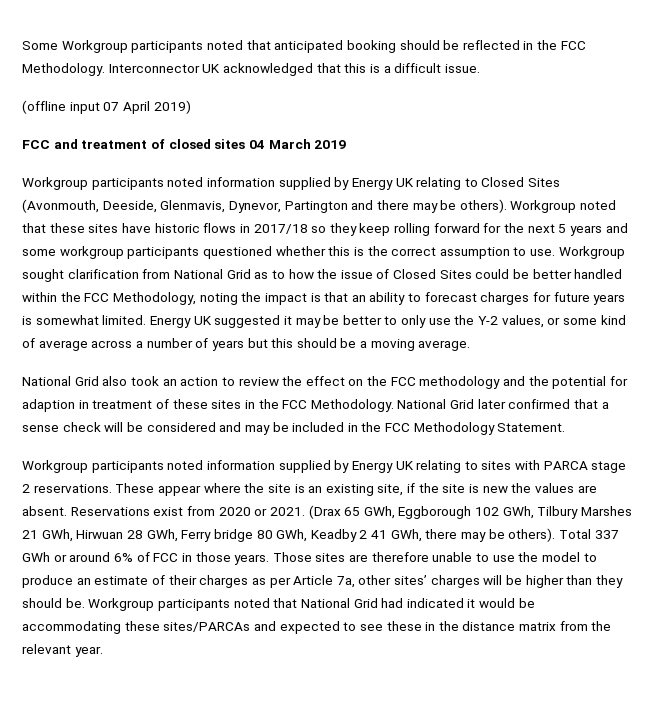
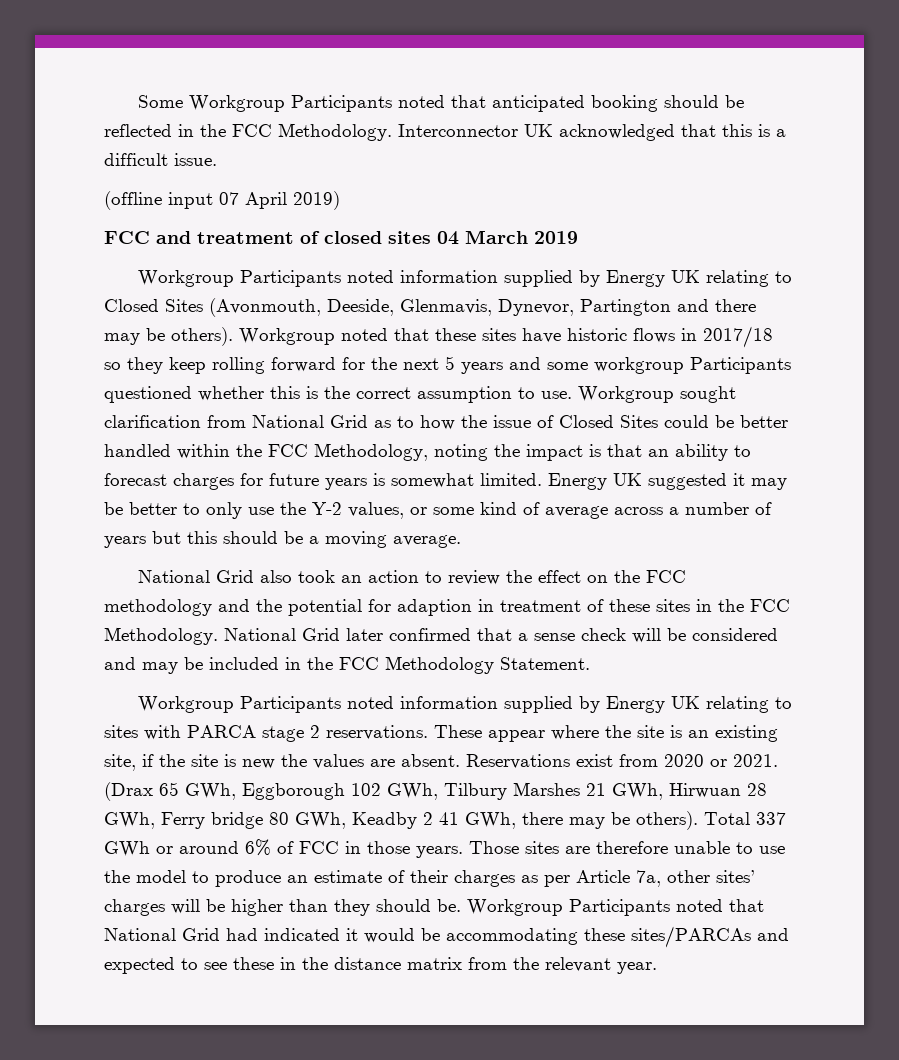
- Some Workgroup participants noted that anticipated booking should be reflected in the FCC Methodology.
+ Some Workgroup Participants noted that anticipated booking should be reflected in the FCC Methodology.
- Workgroup participants noted information supplied by Energy UK relating to Closed Sites (Avonmouth, Deeside, Glenmavis, Dynevor, Partington and there may be others).
+ Workgroup Participants noted information supplied by Energy UK relating to Closed Sites (Avonmouth, Deeside, Glenmavis, Dynevor, Partington and there may be others).
- Workgroup noted that these sites have historic flows in 2017/18 so they keep rolling forward for the next 5 years and some workgroup participants questioned whether this is the correct assumption to use.
+ Workgroup noted that these sites have historic flows in 2017/18 so they keep rolling forward for the next 5 years and some workgroup Participants questioned whether this is the correct assumption to use.
- Workgroup participants noted information supplied by Energy UK relating to sites with PARCA stage 2 reservations.
+ Workgroup Participants noted information supplied by Energy UK relating to sites with PARCA stage 2 reservations.
- Workgroup participants noted that National Grid had indicated it would be accommodating these sites/PARCAs and expected to see these in the distance matrix from the relevant year.
+ Workgroup Participants noted that National Grid had indicated it would be accommodating these sites/PARCAs and expected to see these in the distance matrix from the relevant year.

